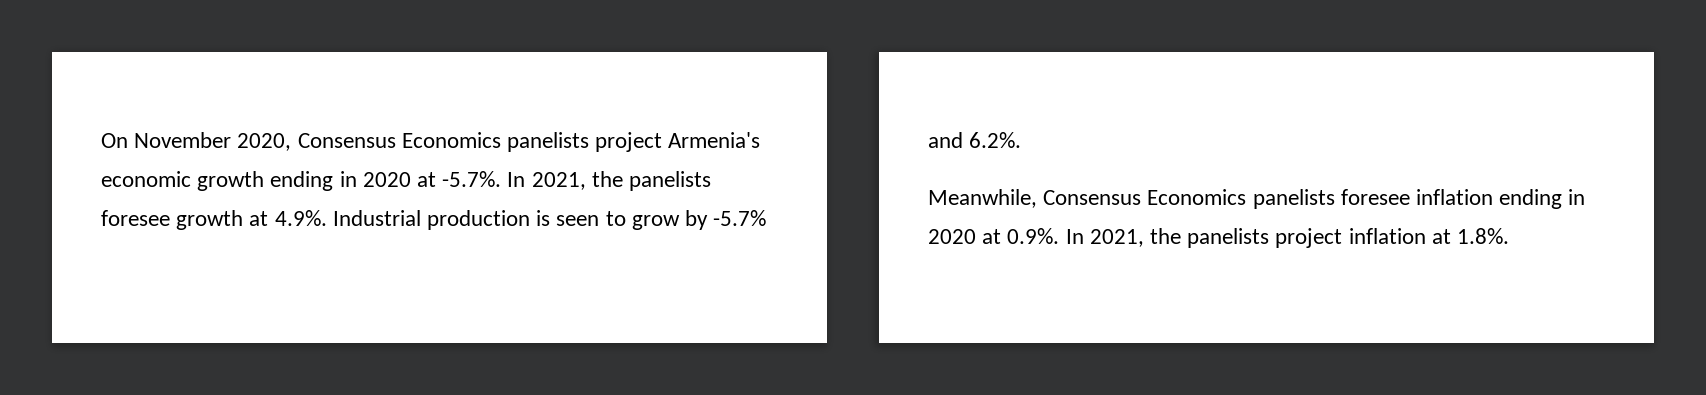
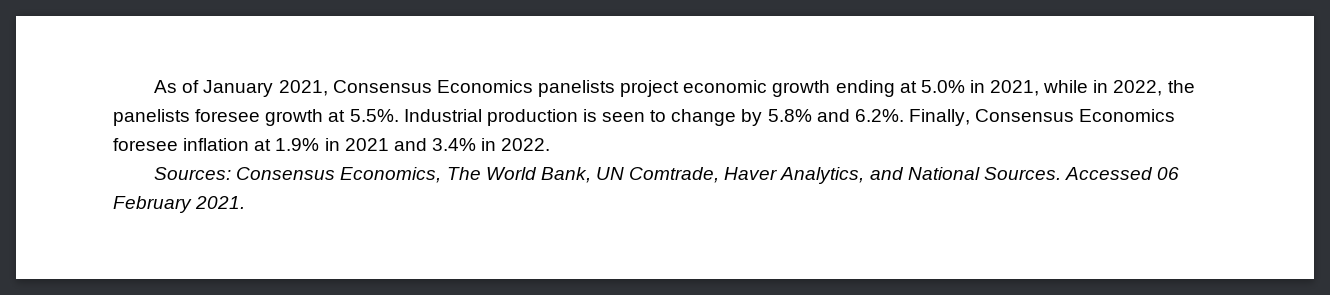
- On November 2020, Consensus Economics panelists project Armenia's economic growth ending in 2020 at -5.7%. In 2021, the panelists foresee growth at 4.9%. Industrial production is seen to grow by -5.7% and 6.2%.
- Meanwhile, Consensus Economics panelists foresee inflation ending in 2020 at 0.9%. In 2021, the panelists project inflation at 1.8%.
+ As of January 2021, Consensus Economics panelists project economic growth ending at 5.0% in 2021, while in 2022, the panelists foresee growth at 5.5%. Industrial production is seen to change by 5.8% and 6.2%. Finally, Consensus Economics foresee inflation at 1.9% in 2021 and 3.4% in 2022.
+ Sources: Consensus Economics, The World Bank, UN Comtrade, Haver Analytics, and National Sources. Accessed 06 February 2021.

